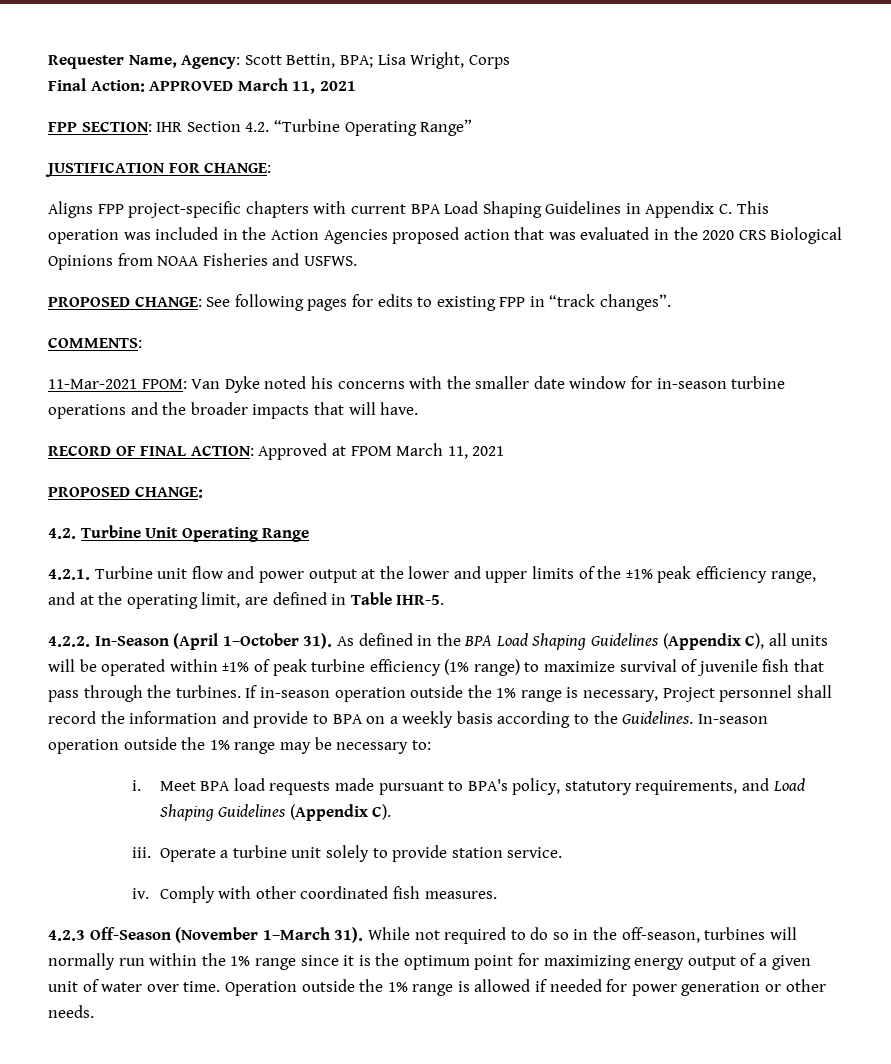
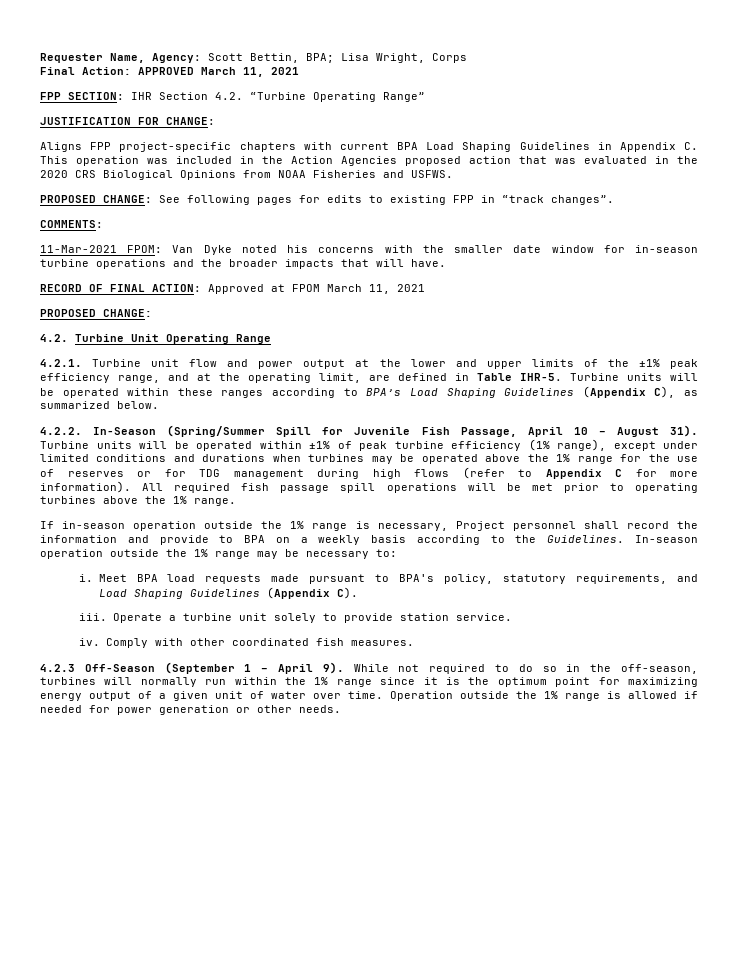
- 4.2.1. Turbine unit flow and power output at the lower and upper limits of the ±1% peak efficiency range, and at the operating limit, are defined in Table IHR-5.
- 4.2.2. In-Season (April 1–October 31). As defined in the BPA Load Shaping Guidelines (Appendix C), all units will be operated within ±1% of peak turbine efficiency (1% range) to maximize survival of juvenile fish that pass through the turbines. If in-season operation outside the 1% range is necessary, Project personnel shall record the information and provide to BPA on a weekly basis according to the Guidelines.
+ 4.2.1. Turbine unit flow and power output at the lower and upper limits of the ±1% peak efficiency range, and at the operating limit, are defined in Table IHR-5. Turbine units will be operated within these ranges according to BPA’s Load Shaping Guidelines (Appendix C), as summarized below.
+ 4.2.2. In-Season (Spring/Summer Spill for Juvenile Fish Passage, April 10 – August 31). Turbine units will be operated within ±1% of peak turbine efficiency (1% range), except under limited conditions and durations when turbines may be operated above the 1% range for the use of reserves or for TDG management during high flows (refer to Appendix C for more information). All required fish passage spill operations will be met prior to operating turbines above the 1% range.
+ If in-season operation outside the 1% range is necessary, Project personnel shall record the information and provide to BPA on a weekly basis according to the Guidelines.
- 4.2.3 Off-Season (November 1–March 31).
+ 4.2.3 Off-Season (September 1 – April 9).

